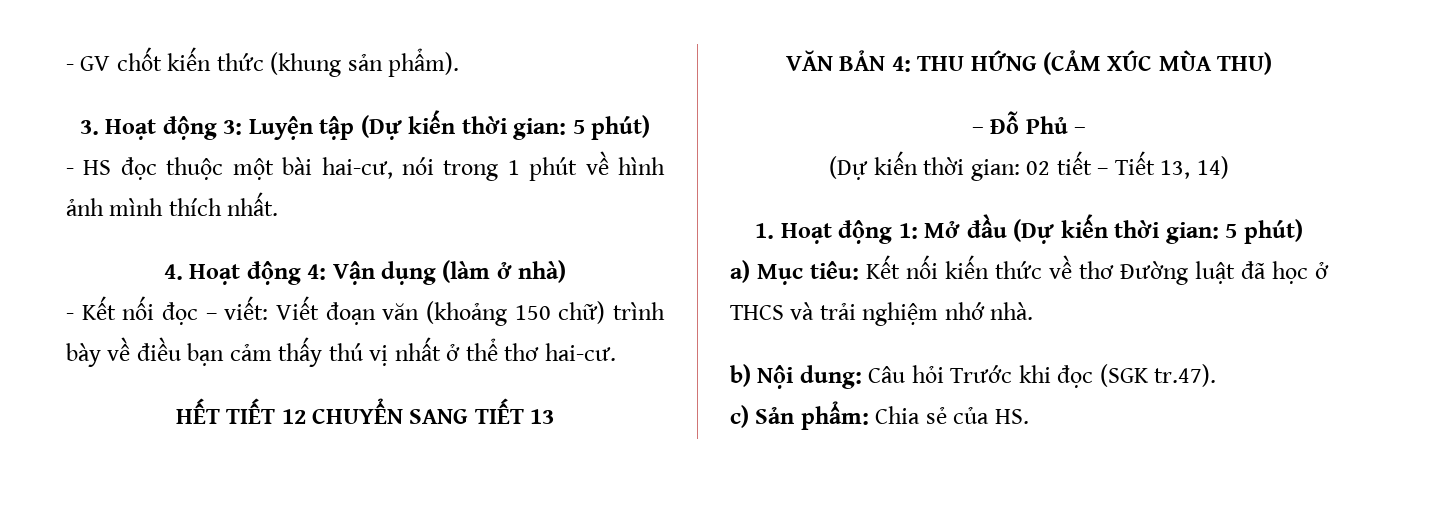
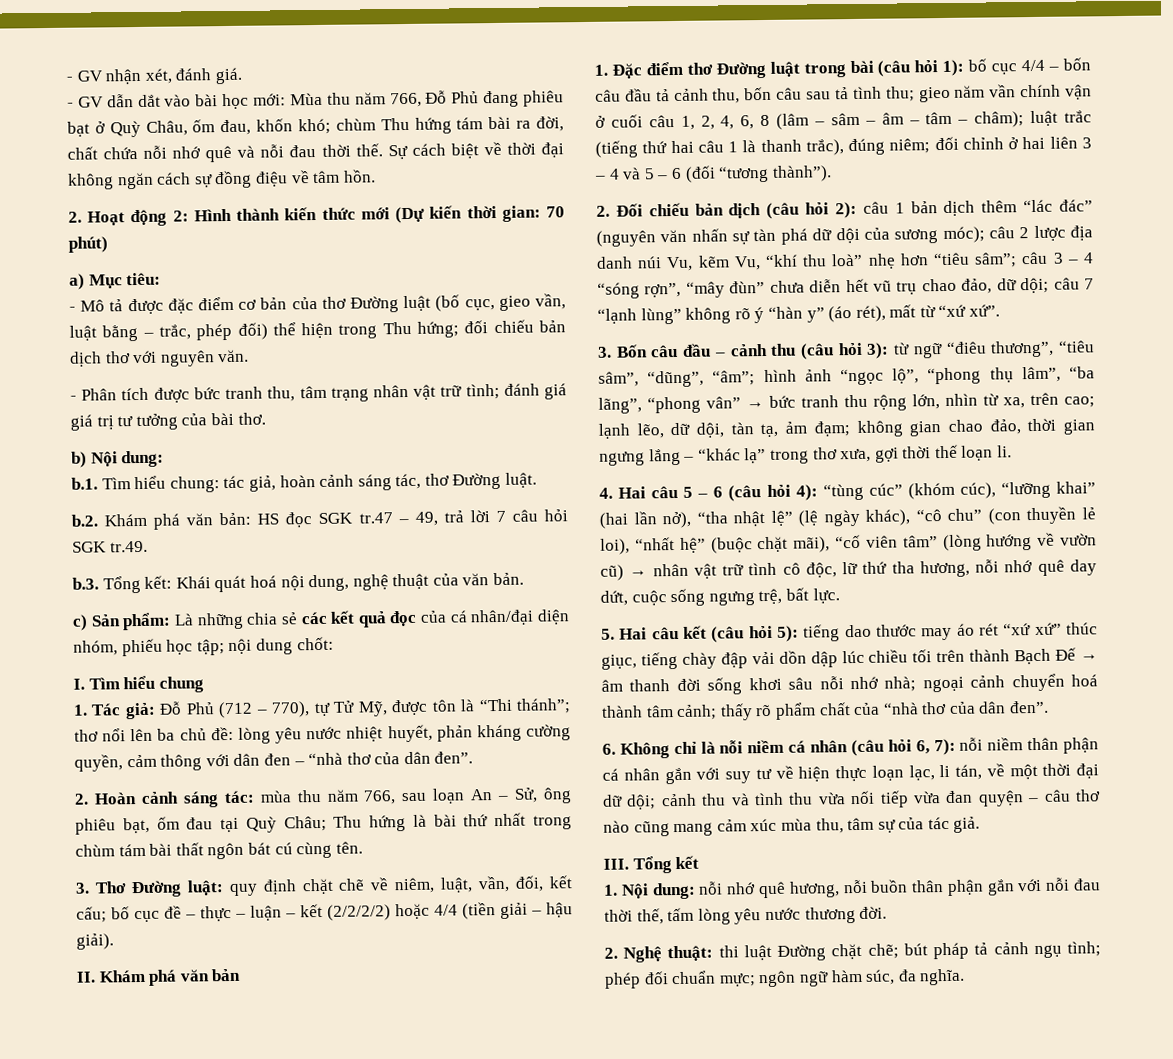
- - GV chốt kiến thức (khung sản phẩm).
- 3. Hoạt động 3: Luyện tập (Dự kiến thời gian: 5 phút)
- - HS đọc thuộc một bài hai-cư, nói trong 1 phút về hình ảnh mình thích nhất.
- 4. Hoạt động 4: Vận dụng (làm ở nhà)
- - Kết nối đọc – viết: Viết đoạn văn (khoảng 150 chữ) trình bày về điều bạn cảm thấy thú vị nhất ở thể thơ hai-cư.
- HẾT TIẾT 12 CHUYỂN SANG TIẾT 13
- VĂN BẢN 4: THU HỨNG (CẢM XÚC MÙA THU)
- – Đỗ Phủ –
- (Dự kiến thời gian: 02 tiết – Tiết 13, 14)
- 1. Hoạt động 1: Mở đầu (Dự kiến thời gian: 5 phút)
- a) Mục tiêu: Kết nối kiến thức về thơ Đường luật đã học ở THCS và trải nghiệm nhớ nhà.
- b) Nội dung: Câu hỏi Trước khi đọc (SGK tr.47).
- c) Sản phẩm: Chia sẻ của HS.
+ - GV nhận xét, đánh giá.
+ - GV dẫn dắt vào bài học mới: Mùa thu năm 766, Đỗ Phủ đang phiêu bạt ở Quỳ Châu, ốm đau, khốn khó; chùm Thu hứng tám bài ra đời, chất chứa nỗi nhớ quê và nỗi đau thời thế. Sự cách biệt về thời đại không ngăn cách sự đồng điệu về tâm hồn.
+ 2. Hoạt động 2: Hình thành kiến thức mới (Dự kiến thời gian: 70 phút)
+ a) Mục tiêu:
+ - Mô tả được đặc điểm cơ bản của thơ Đường luật (bố cục, gieo vần, luật bằng – trắc, phép đối) thể hiện trong Thu hứng; đối chiếu bản dịch thơ với nguyên văn.
+ - Phân tích được bức tranh thu, tâm trạng nhân vật trữ tình; đánh giá giá trị tư tưởng của bài thơ.
+ b) Nội dung:
+ b.1. Tìm hiểu chung: tác giả, hoàn cảnh sáng tác, thơ Đường luật.
+ b.2. Khám phá văn bản: HS đọc SGK tr.47 – 49, trả lời 7 câu hỏi SGK tr.49.
+ b.3. Tổng kết: Khái quát hoá nội dung, nghệ thuật của văn bản.
+ c) Sản phẩm: Là những chia sẻ các kết quả đọc của cá nhân/đại diện nhóm, phiếu học tập; nội dung chốt:
+ I. Tìm hiểu chung
+ 1. Tác giả: Đỗ Phủ (712 – 770), tự Tử Mỹ, được tôn là “Thi thánh”; thơ nổi lên ba chủ đề: lòng yêu nước nhiệt huyết, phản kháng cường quyền, cảm thông với dân đen – “nhà thơ của dân đen”.
+ 2. Hoàn cảnh sáng tác: mùa thu năm 766, sau loạn An – Sử, ông phiêu bạt, ốm đau tại Quỳ Châu; Thu hứng là bài thứ nhất trong chùm tám bài thất ngôn bát cú cùng tên.
+ 3. Thơ Đường luật: quy định chặt chẽ về niêm, luật, vần, đối, kết cấu; bố cục đề – thực – luận – kết (2/2/2/2) hoặc 4/4 (tiền giải – hậu giải).
+ II. Khám phá văn bản
+ 1. Đặc điểm thơ Đường luật trong bài (câu hỏi 1): bố cục 4/4 – bốn câu đầu tả cảnh thu, bốn câu sau tả tình thu; gieo năm vần chính vận ở cuối câu 1, 2, 4, 6, 8 (lâm – sâm – âm – tâm – châm); luật trắc (tiếng thứ hai câu 1 là thanh trắc), đúng niêm; đối chỉnh ở hai liên 3 – 4 và 5 – 6 (đối “tương thành”).
+ 2. Đối chiếu bản dịch (câu hỏi 2): câu 1 bản dịch thêm “lác đác” (nguyên văn nhấn sự tàn phá dữ dội của sương móc); câu 2 lược địa danh núi Vu, kẽm Vu, “khí thu loà” nhẹ hơn “tiêu sâm”; câu 3 – 4 “sóng rợn”, “mây đùn” chưa diễn hết vũ trụ chao đảo, dữ dội; câu 7 “lạnh lùng” không rõ ý “hàn y” (áo rét), mất từ “xứ xứ”.
+ 3. Bốn câu đầu – cảnh thu (câu hỏi 3): từ ngữ “điêu thương”, “tiêu sâm”, “dũng”, “âm”; hình ảnh “ngọc lộ”, “phong thụ lâm”, “ba lãng”, “phong vân” → bức tranh thu rộng lớn, nhìn từ xa, trên cao; lạnh lẽo, dữ dội, tàn tạ, ảm đạm; không gian chao đảo, thời gian ngưng lắng – “khác lạ” trong thơ xưa, gợi thời thế loạn li.
+ 4. Hai câu 5 – 6 (câu hỏi 4): “tùng cúc” (khóm cúc), “lưỡng khai” (hai lần nở), “tha nhật lệ” (lệ ngày khác), “cô chu” (con thuyền lẻ loi), “nhất hệ” (buộc chặt mãi), “cố viên tâm” (lòng hướng về vườn cũ) → nhân vật trữ tình cô độc, lữ thứ tha hương, nỗi nhớ quê day dứt, cuộc sống ngưng trệ, bất lực.
+ 5. Hai câu kết (câu hỏi 5): tiếng dao thước may áo rét “xứ xứ” thúc giục, tiếng chày đập vải dồn dập lúc chiều tối trên thành Bạch Đế → âm thanh đời sống khơi sâu nỗi nhớ nhà; ngoại cảnh chuyển hoá thành tâm cảnh; thấy rõ phẩm chất của “nhà thơ của dân đen”.
+ 6. Không chỉ là nỗi niềm cá nhân (câu hỏi 6, 7): nỗi niềm thân phận cá nhân gắn với suy tư về hiện thực loạn lạc, li tán, về một thời đại dữ dội; cảnh thu và tình thu vừa nối tiếp vừa đan quyện – câu thơ nào cũng mang cảm xúc mùa thu, tâm sự của tác giả.
+ III. Tổng kết
+ 1. Nội dung: nỗi nhớ quê hương, nỗi buồn thân phận gắn với nỗi đau thời thế, tấm lòng yêu nước thương đời.
+ 2. Nghệ thuật: thi luật Đường chặt chẽ; bút pháp tả cảnh ngụ tình; phép đối chuẩn mực; ngôn ngữ hàm súc, đa nghĩa.

